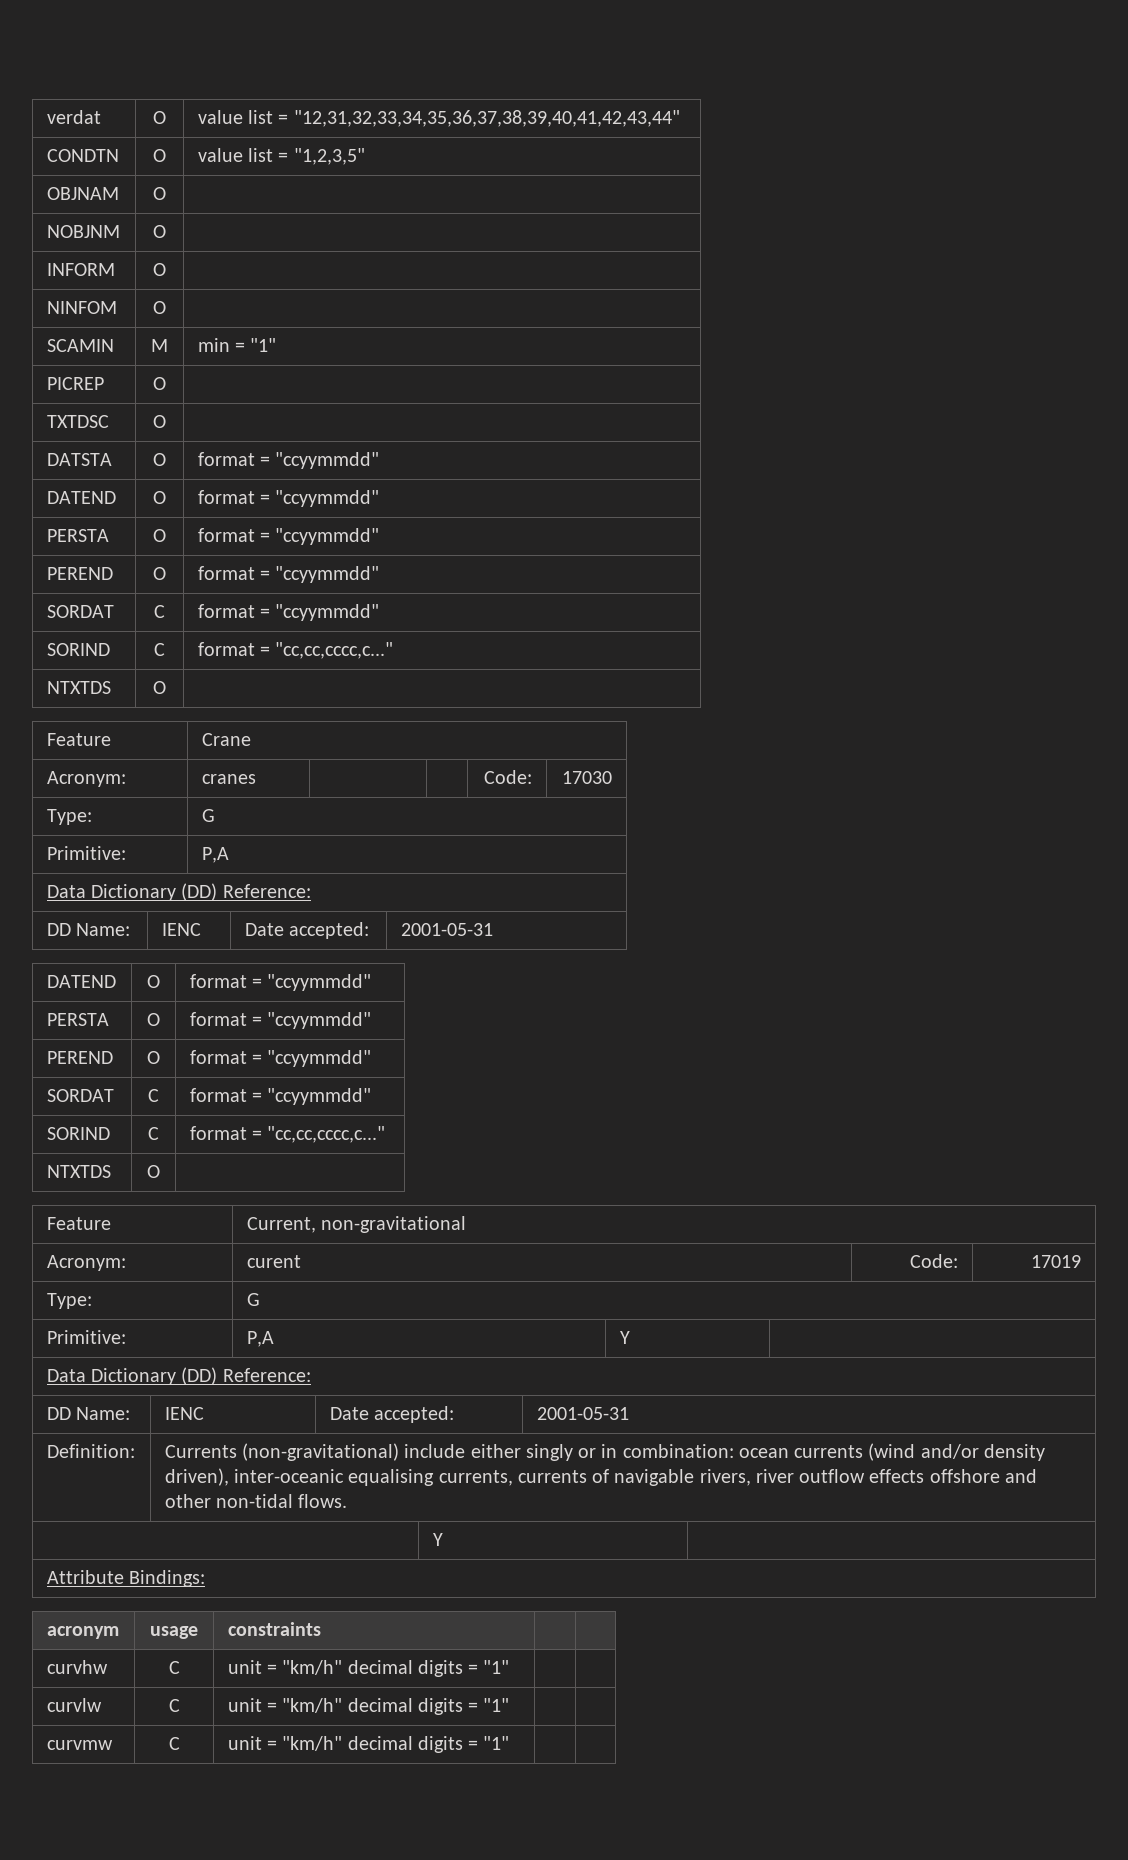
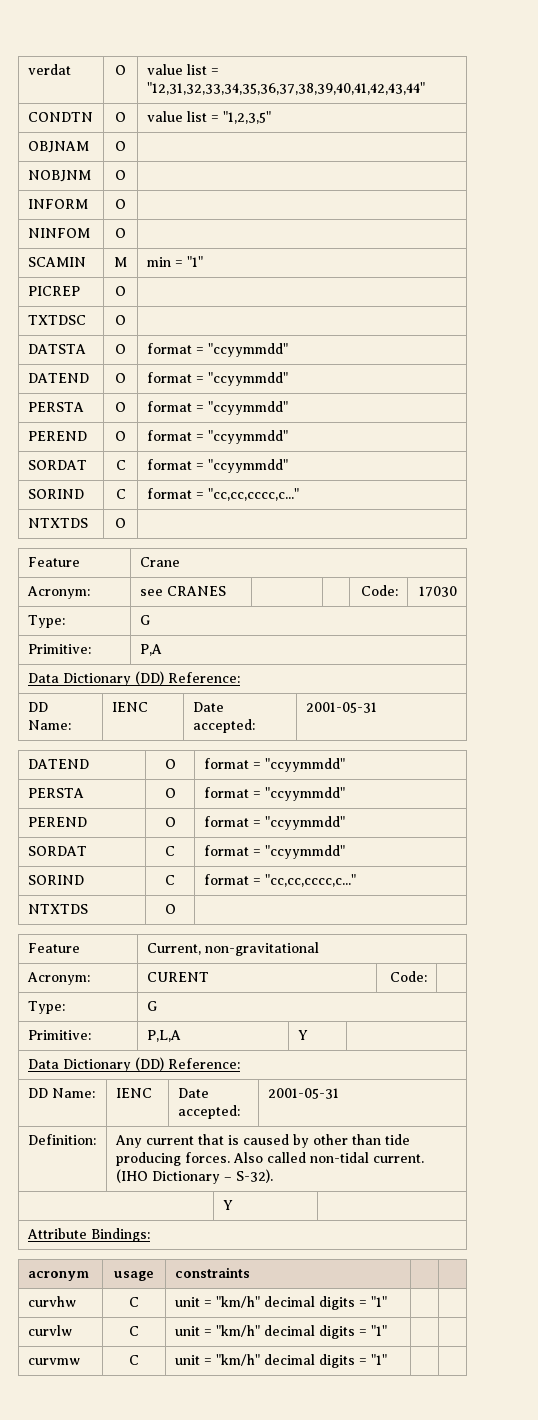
- Acronym: | cranes | | | Code: | 17030
+ Acronym: | see CRANES | | | Code: | 17030
- Acronym: | curent | Code: | 17019
+ Acronym: | CURENT | Code: |
  Type: | G
- Primitive: | P,A | Y |
+ Primitive: | P,L,A | Y |
- Definition: | Currents (non-gravitational) include either singly or in combination: ocean currents (wind and/or density driven), inter-oceanic equalising currents, currents of navigable rivers, river outflow effects offshore and other non-tidal flows.
+ Definition: | Any current that is caused by other than tide producing forces. Also called non-tidal current. (IHO Dictionary – S-32).

